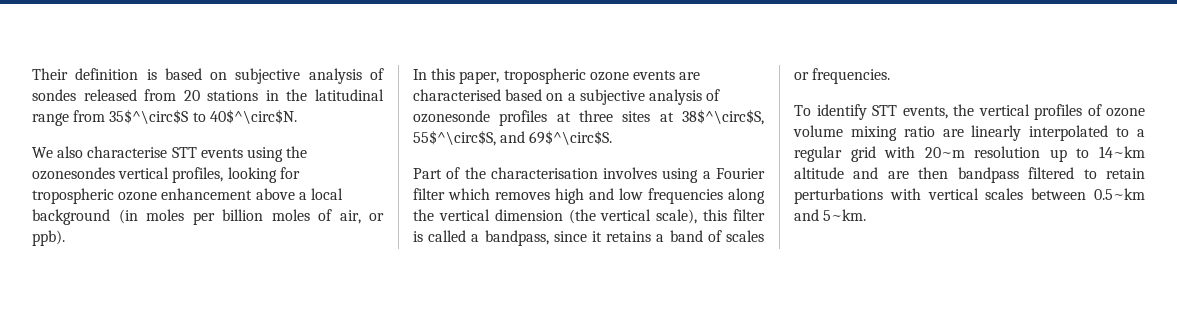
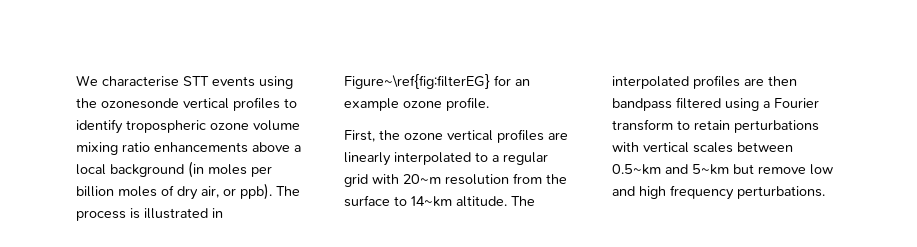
- Their definition is based on subjective analysis of sondes released from 20 stations in the latitudinal range from 35$^\circ$S to 40$^\circ$N.
- We also characterise STT events using the ozonesondes vertical profiles, looking for tropospheric ozone enhancement above a local background (in moles per billion moles of air, or ppb).
- In this paper, tropospheric ozone events are characterised based on a subjective analysis of ozonesonde profiles at three sites at 38$^\circ$S, 55$^\circ$S, and 69$^\circ$S.
- Part of the characterisation involves using a Fourier filter which removes high and low frequencies along the vertical dimension (the vertical scale), this filter is called a bandpass, since it retains a band of scales or frequencies.
- To identify STT events, the vertical profiles of ozone volume mixing ratio are linearly interpolated to a regular grid with 20~m resolution up to 14~km altitude and are then bandpass filtered to retain perturbations with vertical scales between 0.5~km and 5~km.
+ We characterise STT events using the ozonesonde vertical profiles to identify tropospheric ozone volume mixing ratio enhancements above a local background (in moles per billion moles of dry air, or ppb). The process is illustrated in Figure~\ref{fig:filterEG} for an example ozone profile.
+ First, the ozone vertical profiles are linearly interpolated to a regular grid with 20~m resolution from the surface to 14~km altitude. The interpolated profiles are then bandpass filtered using a Fourier transform to retain perturbations with vertical scales between 0.5~km and 5~km but remove low and high frequency perturbations.

